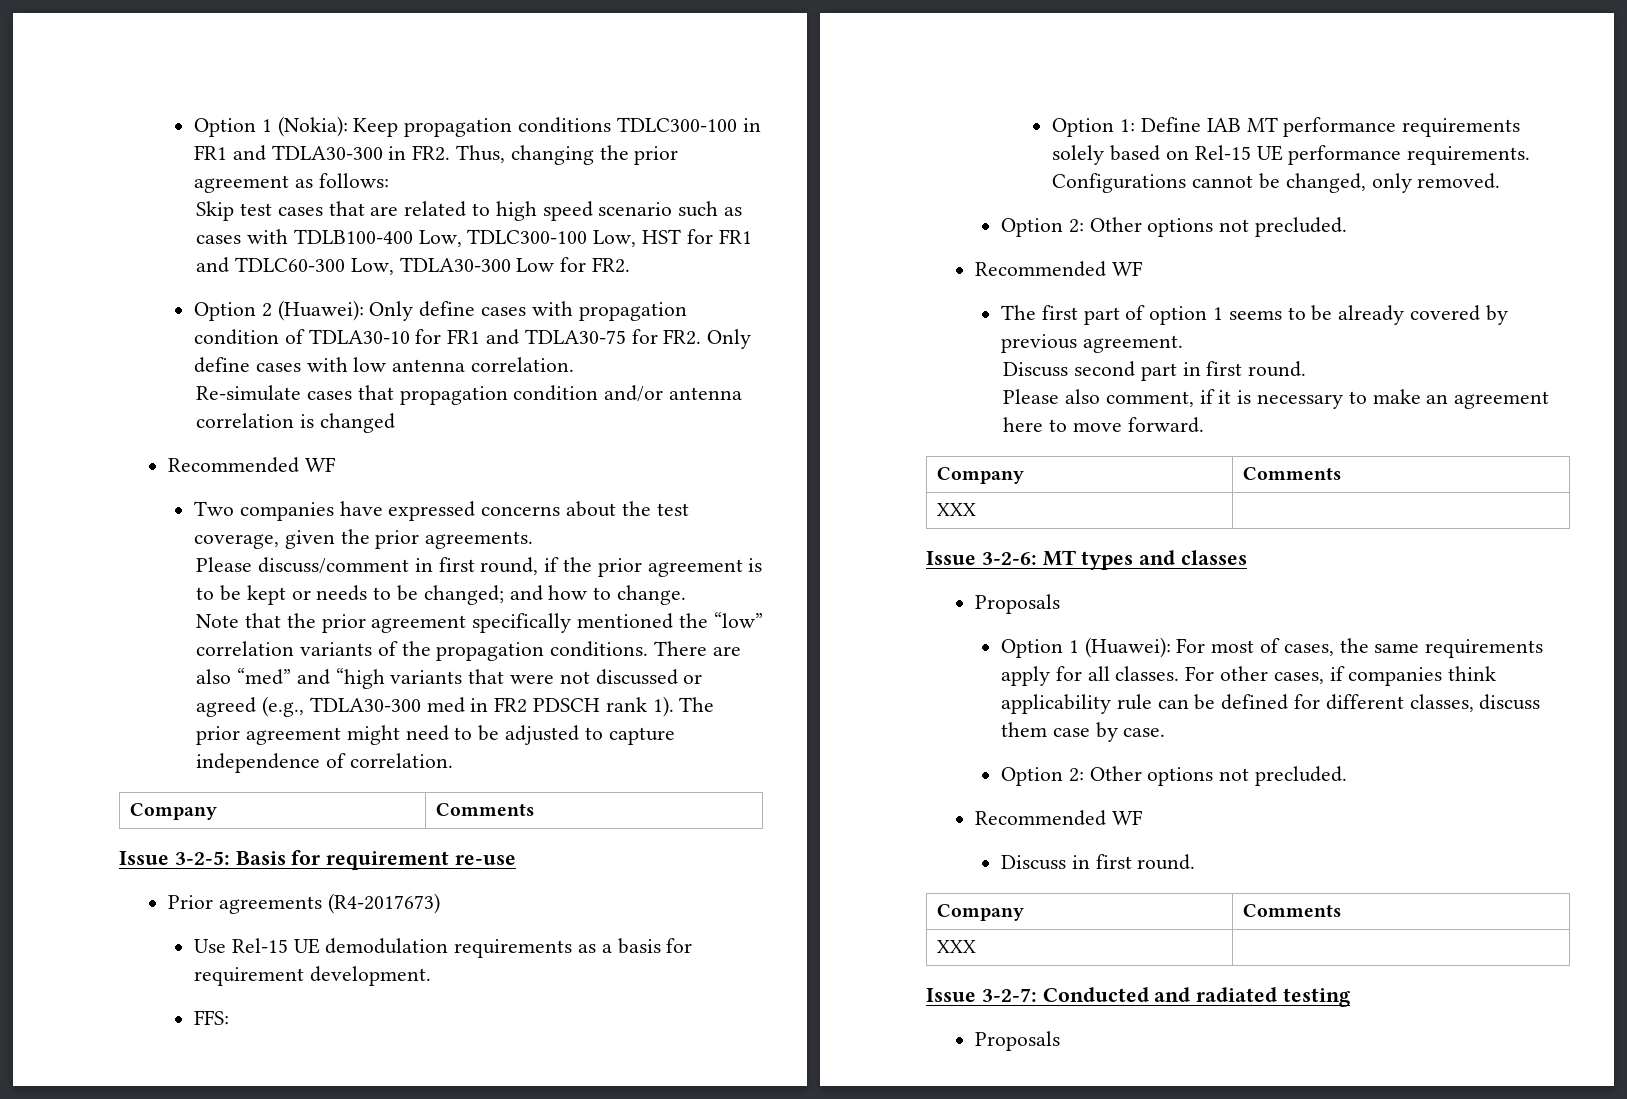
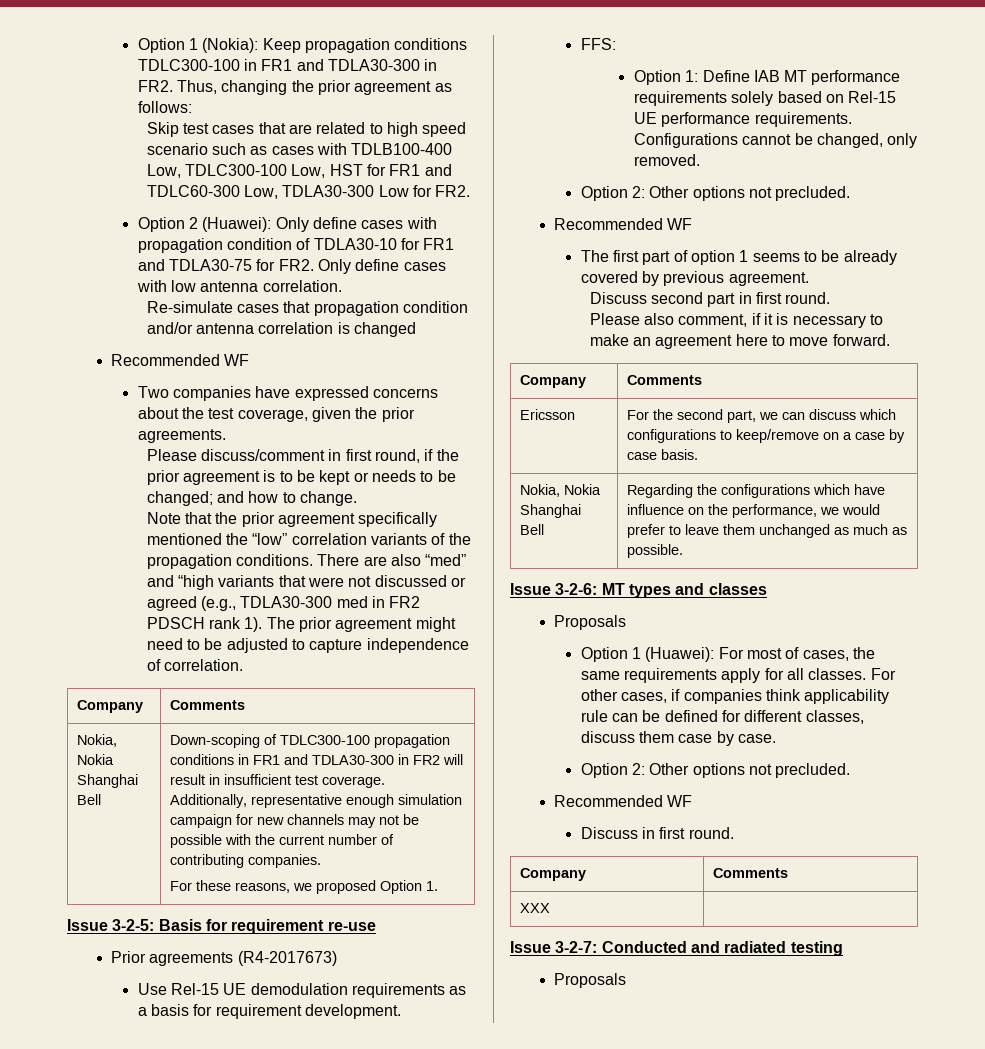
+ Nokia, Nokia Shanghai Bell | Down-scoping of TDLC300-100 propagation conditions in FR1 and TDLA30-300 in FR2 will result in insufficient test coverage. Additionally, representative enough simulation campaign for new channels may not be possible with the current number of contributing companies.
+ For these reasons, we proposed Option 1.
  Please also comment, if it is necessary to make an agreement here to move forward.
  Company | Comments
- XXX |
+ Ericsson | For the second part, we can discuss which configurations to keep/remove on a case by case basis.
+ Nokia, Nokia Shanghai Bell | Regarding the configurations which have influence on the performance, we would prefer to leave them unchanged as much as possible.

